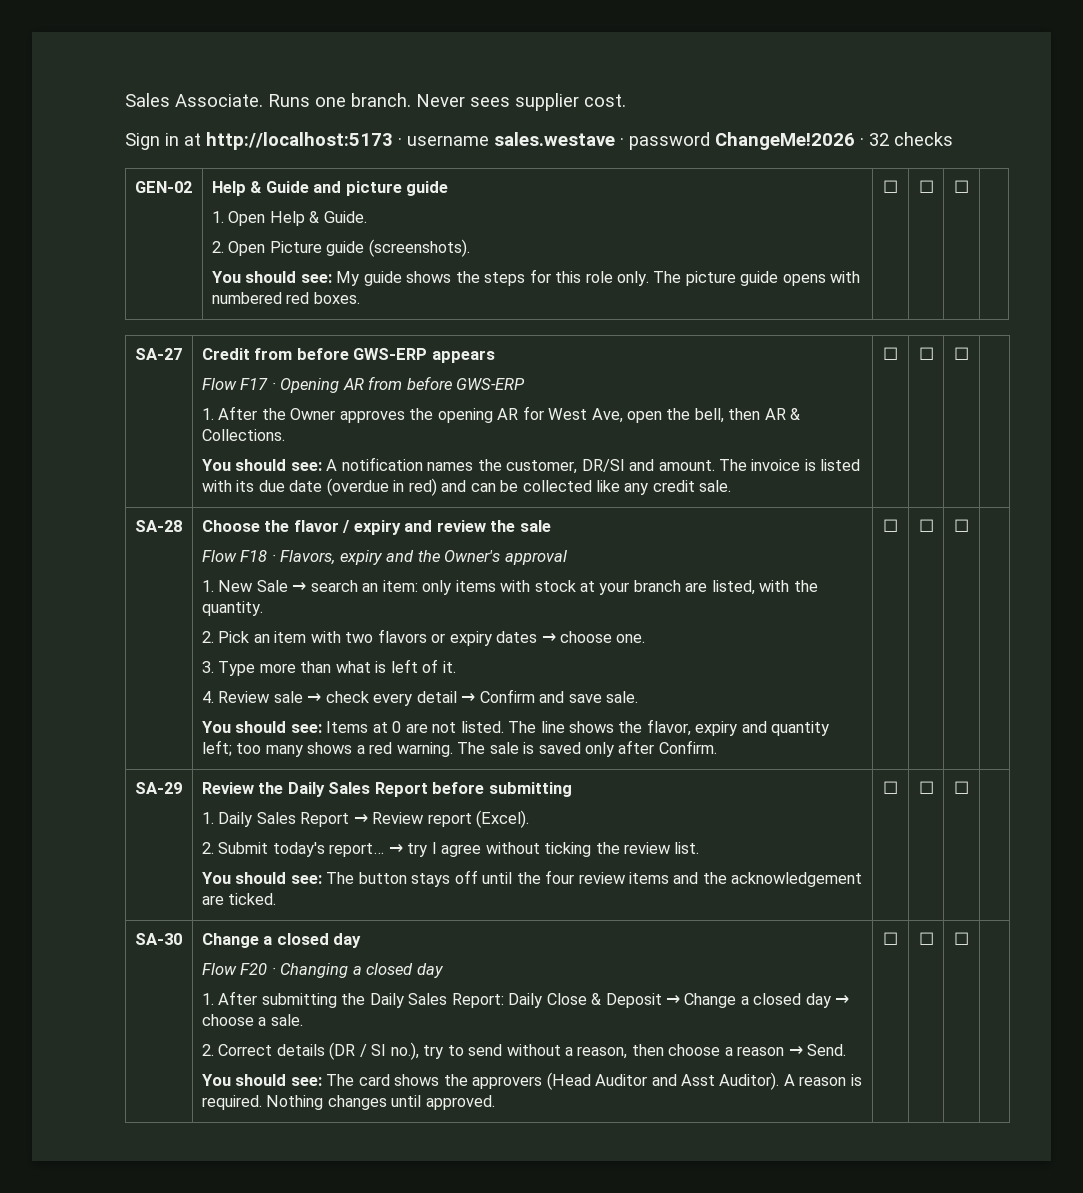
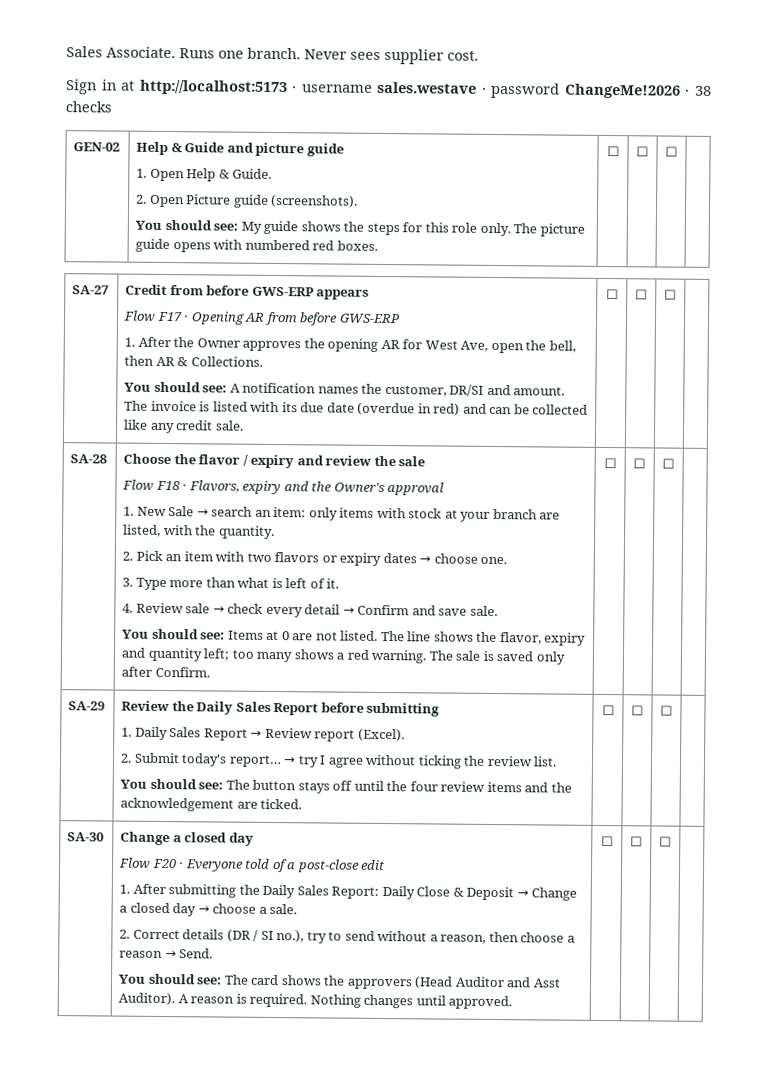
- Sign in at http://localhost:5173 · username sales.westave · password ChangeMe!2026 · 32 checks
+ Sign in at http://localhost:5173 · username sales.westave · password ChangeMe!2026 · 38 checks
- Flow F20 · Changing a closed day
+ Flow F20 · Everyone told of a post-close edit

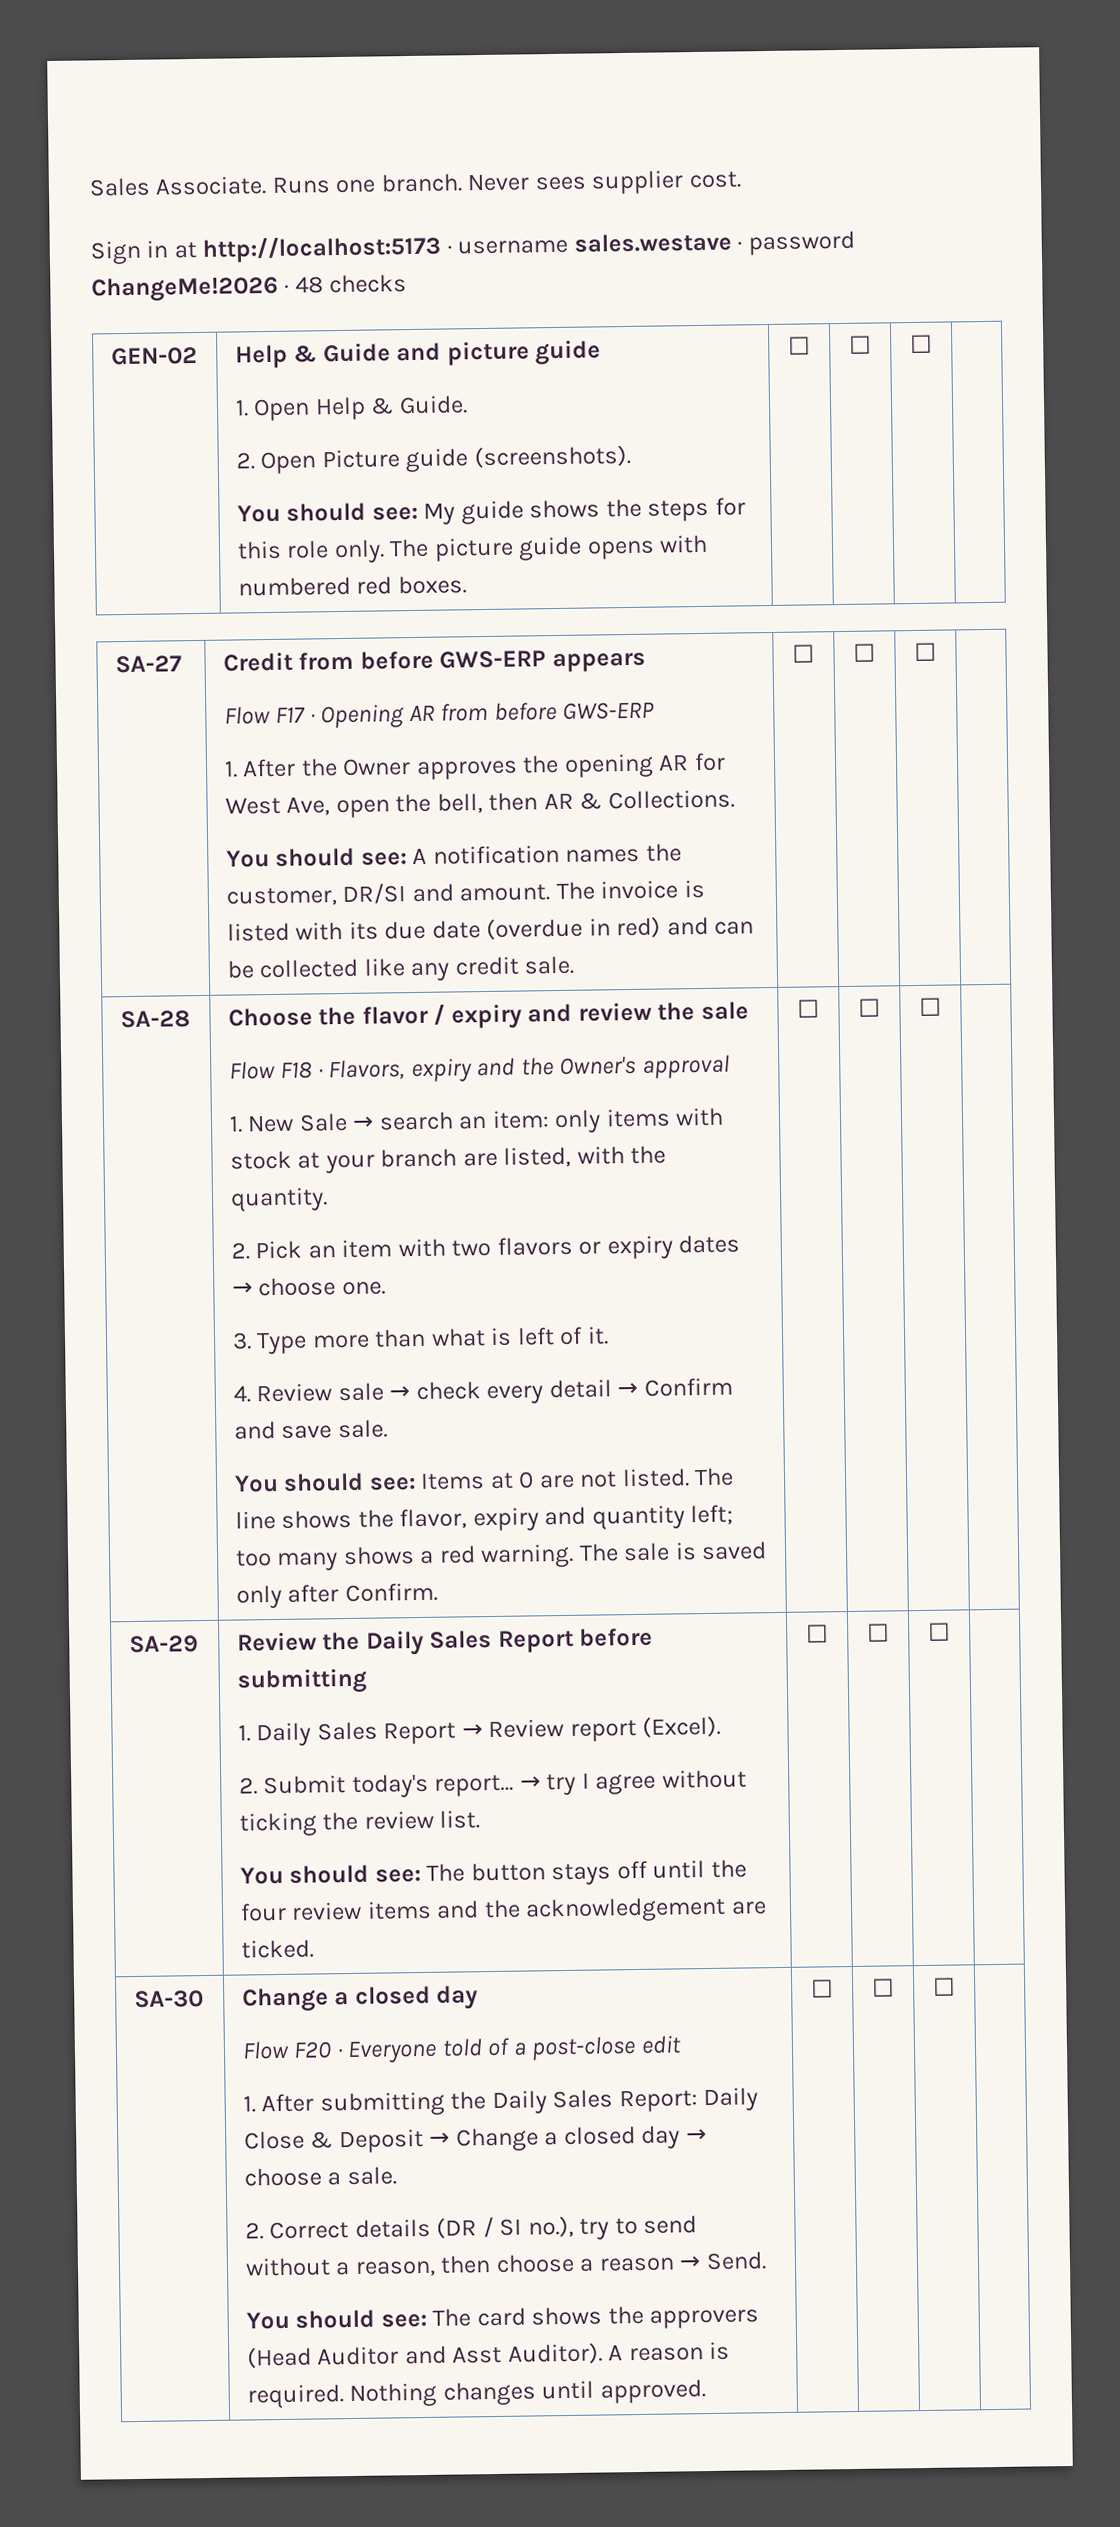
- Sign in at http://localhost:5173 · username sales.westave · password ChangeMe!2026 · 38 checks
+ Sign in at http://localhost:5173 · username sales.westave · password ChangeMe!2026 · 48 checks

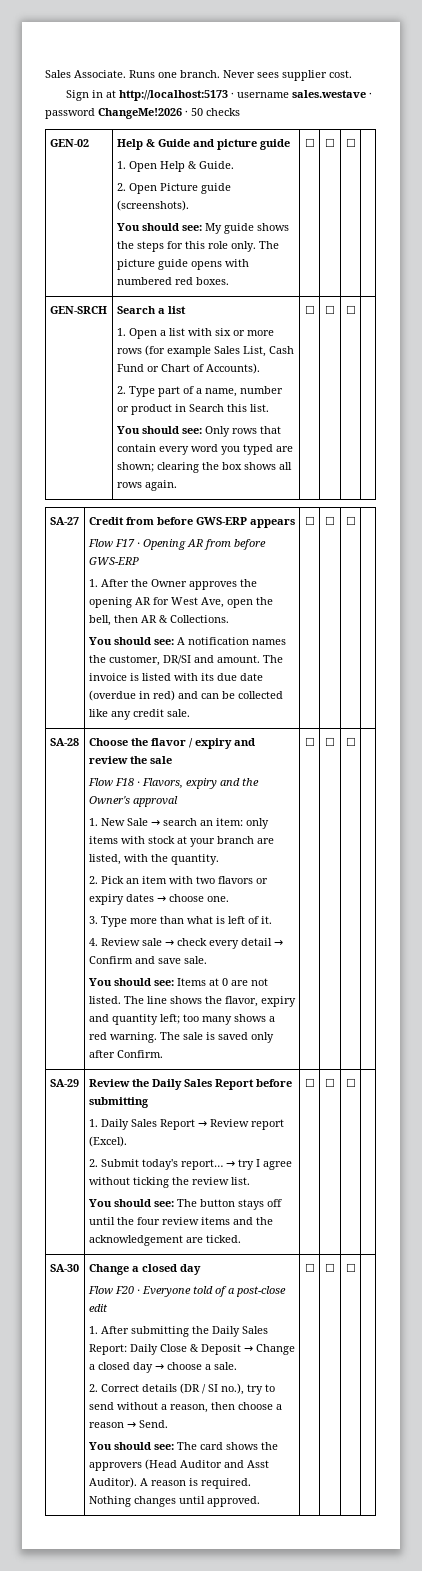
- Sign in at http://localhost:5173 · username sales.westave · password ChangeMe!2026 · 48 checks
+ Sign in at http://localhost:5173 · username sales.westave · password ChangeMe!2026 · 50 checks
+ GEN-SRCH | Search a list
+ 1. Open a list with six or more rows (for example Sales List, Cash Fund or Chart of Accounts).
+ 2. Type part of a name, number or product in Search this list.
+ You should see: Only rows that contain every word you typed are shown; clearing the box shows all rows again. | ☐ | ☐ | ☐

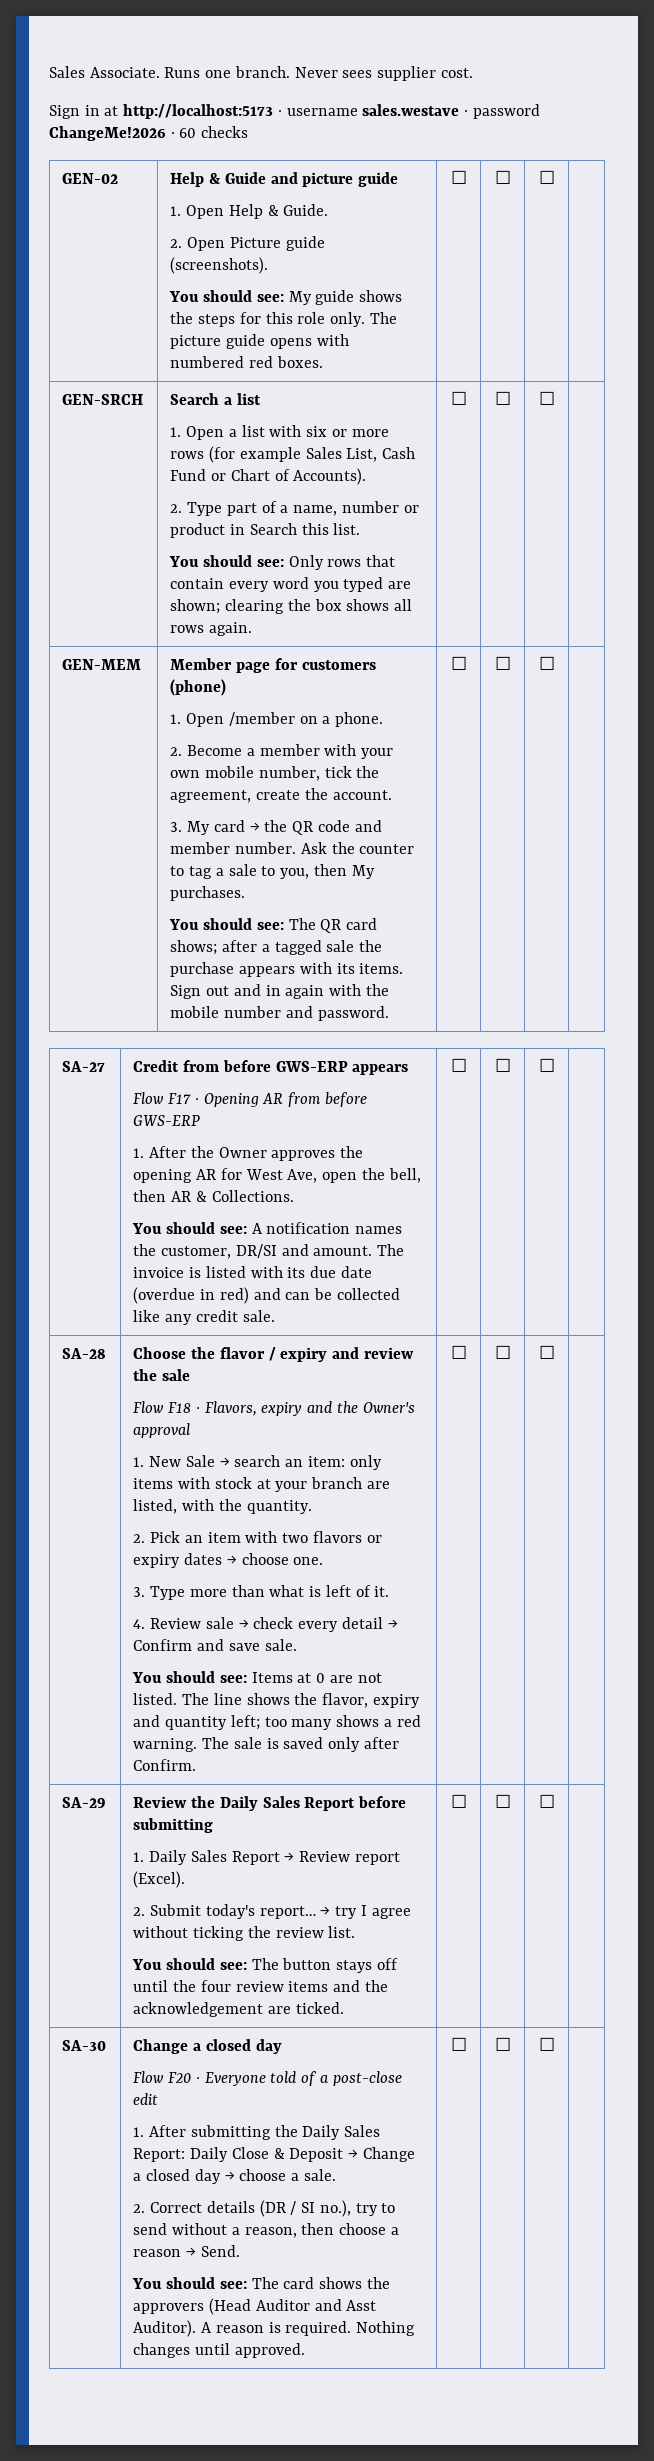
- Sign in at http://localhost:5173 · username sales.westave · password ChangeMe!2026 · 50 checks
+ Sign in at http://localhost:5173 · username sales.westave · password ChangeMe!2026 · 60 checks
+ GEN-MEM | Member page for customers (phone)
+ 1. Open /member on a phone.
+ 2. Become a member with your own mobile number, tick the agreement, create the account.
+ 3. My card → the QR code and member number. Ask the counter to tag a sale to you, then My purchases.
+ You should see: The QR card shows; after a tagged sale the purchase appears with its items. Sign out and in again with the mobile number and password. | ☐ | ☐ | ☐

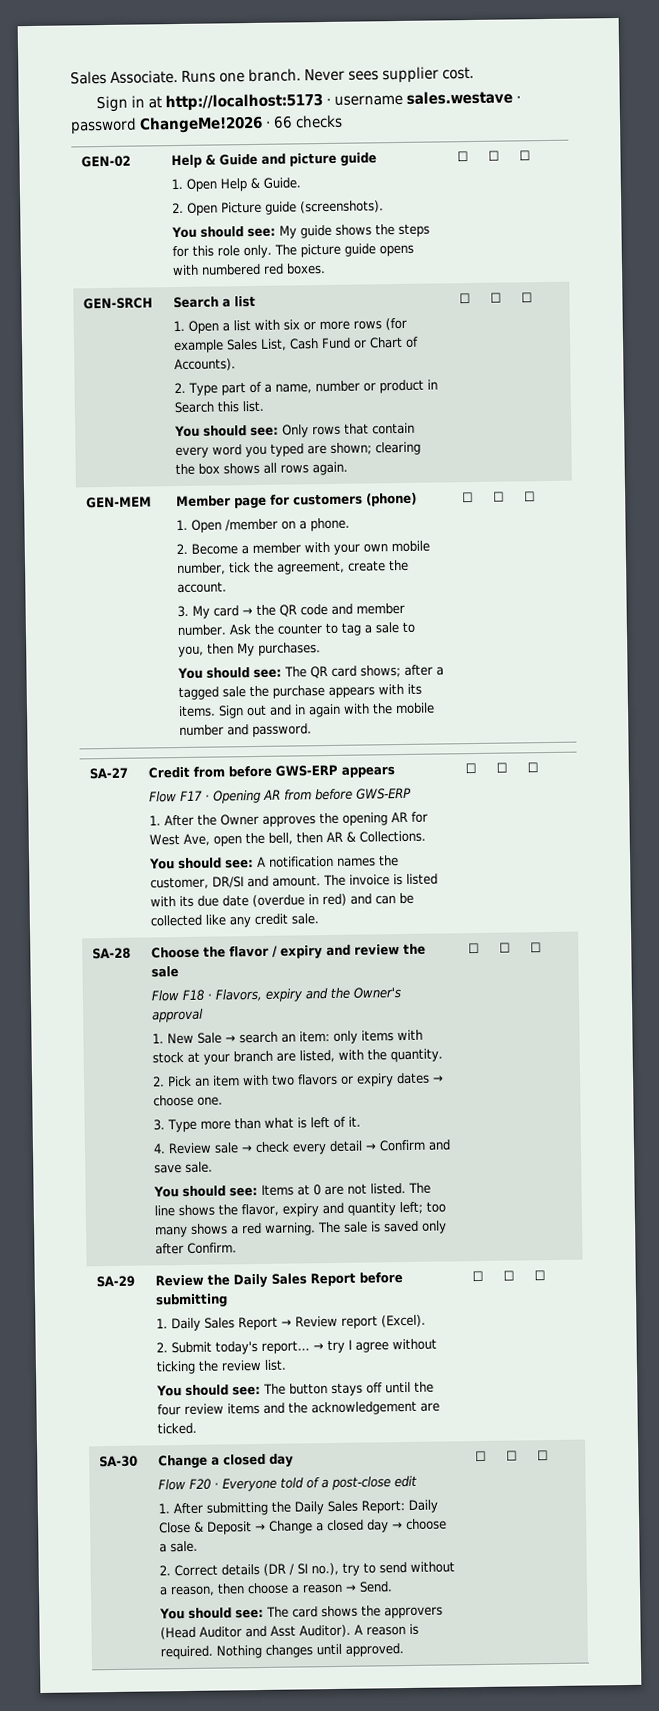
- Sign in at http://localhost:5173 · username sales.westave · password ChangeMe!2026 · 60 checks
+ Sign in at http://localhost:5173 · username sales.westave · password ChangeMe!2026 · 66 checks

